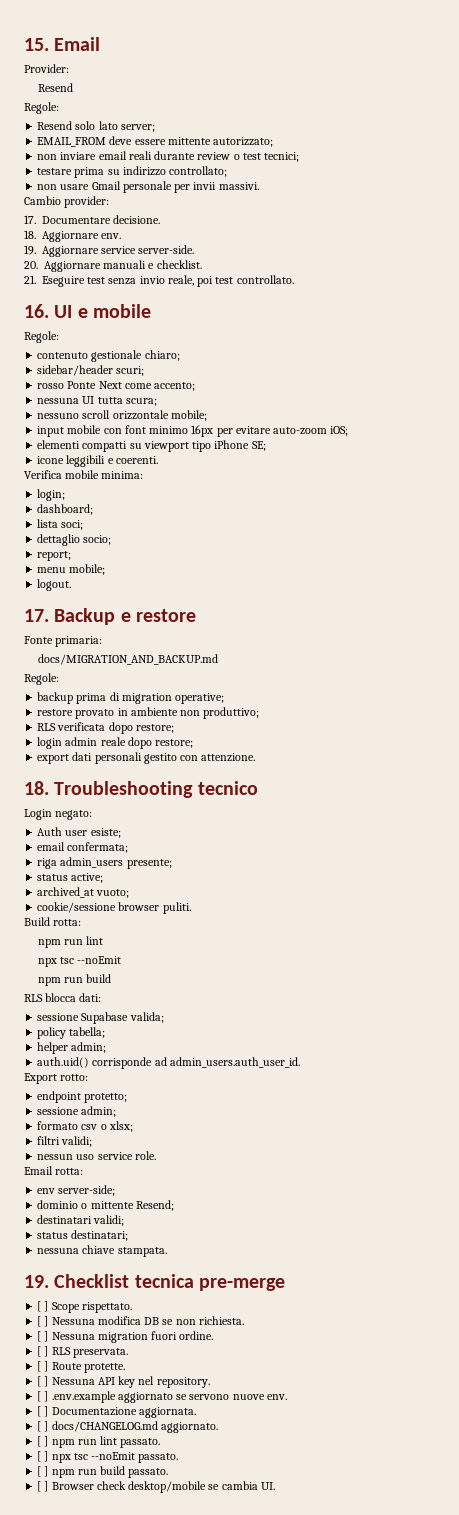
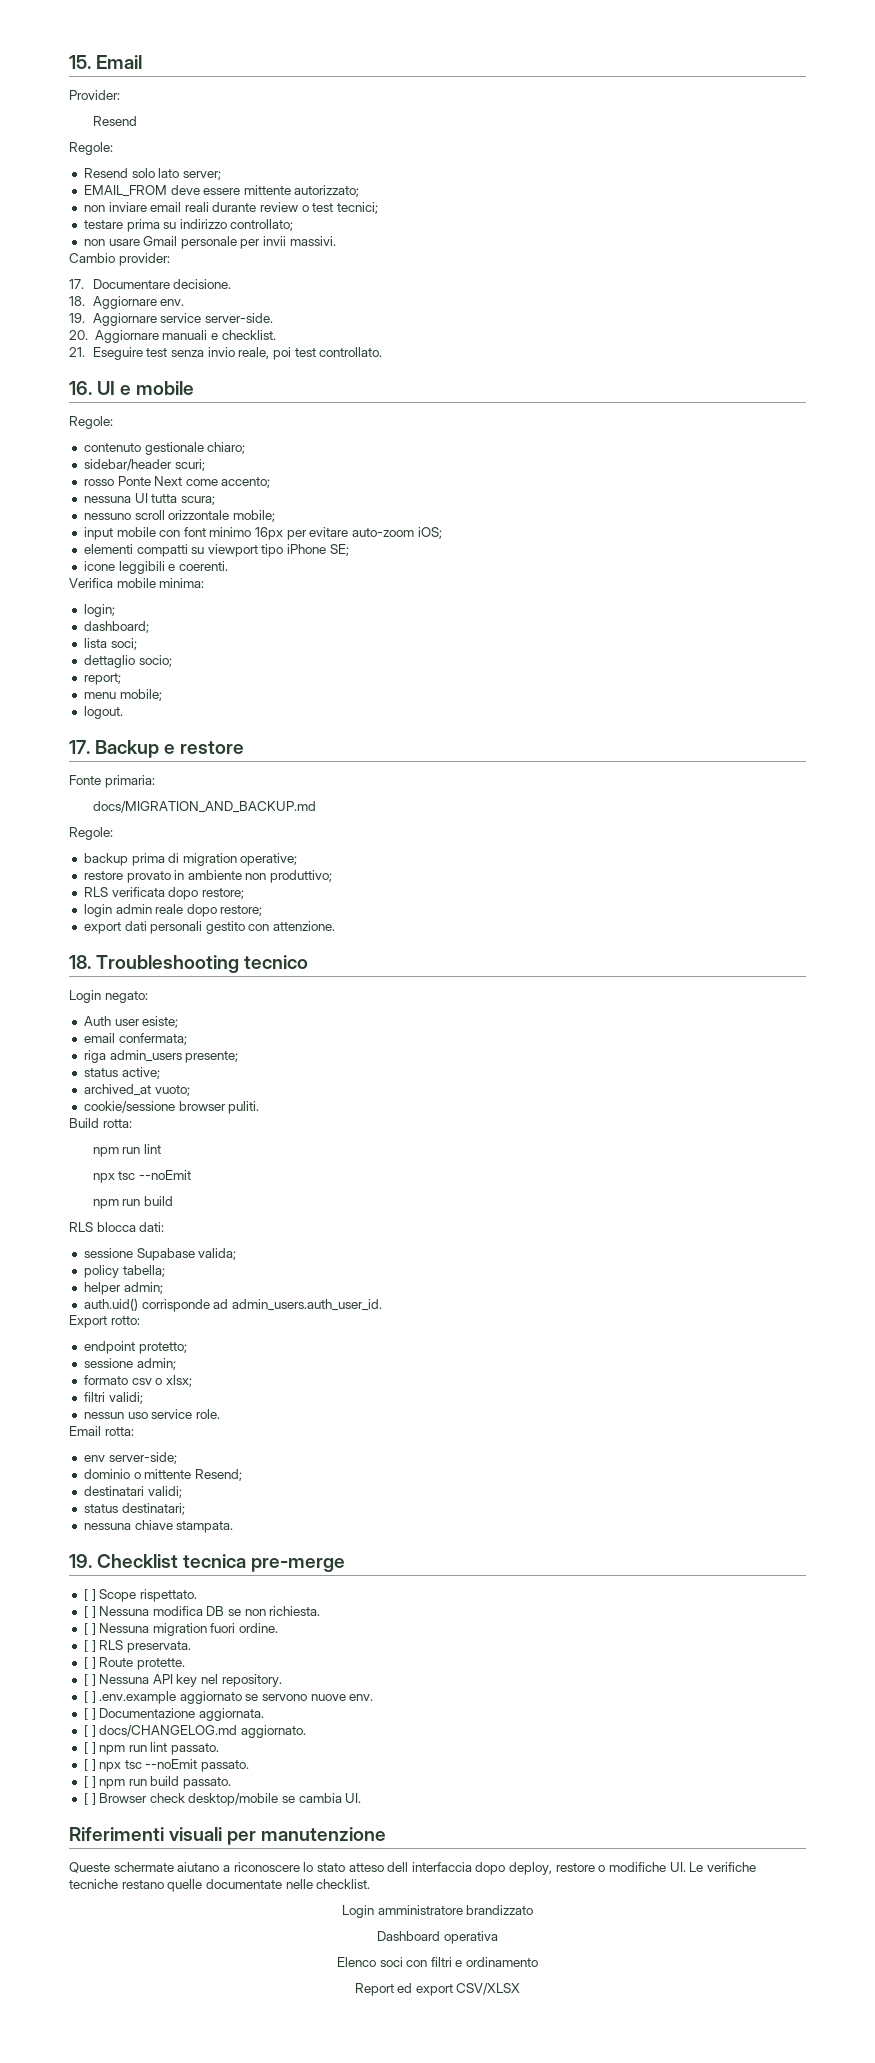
+ Riferimenti visuali per manutenzione
+ Queste schermate aiutano a riconoscere lo stato atteso dell interfaccia dopo deploy, restore o modifiche UI. Le verifiche tecniche restano quelle documentate nelle checklist.
+ Login amministratore brandizzato
+ Dashboard operativa
+ Elenco soci con filtri e ordinamento
+ Report ed export CSV/XLSX

